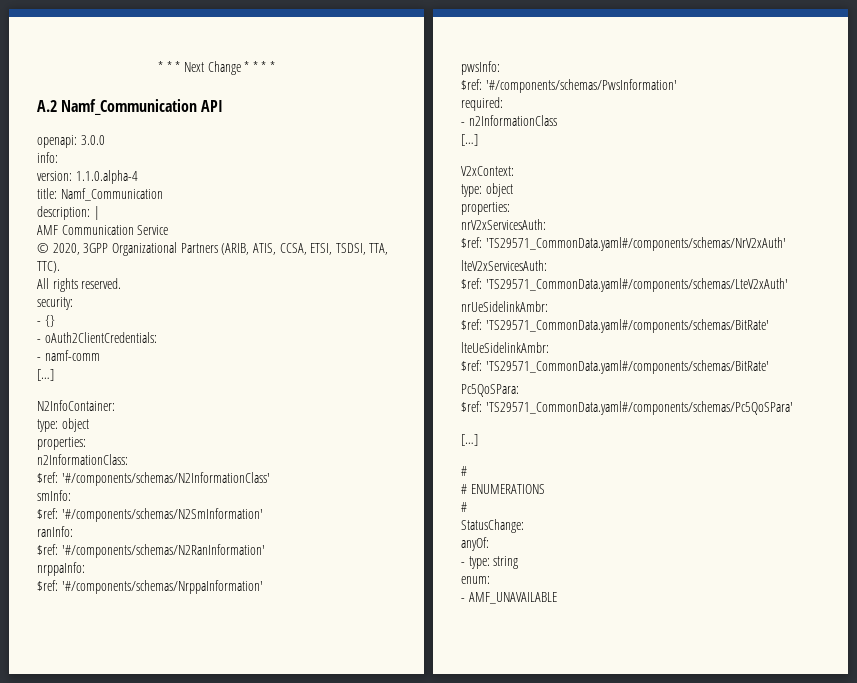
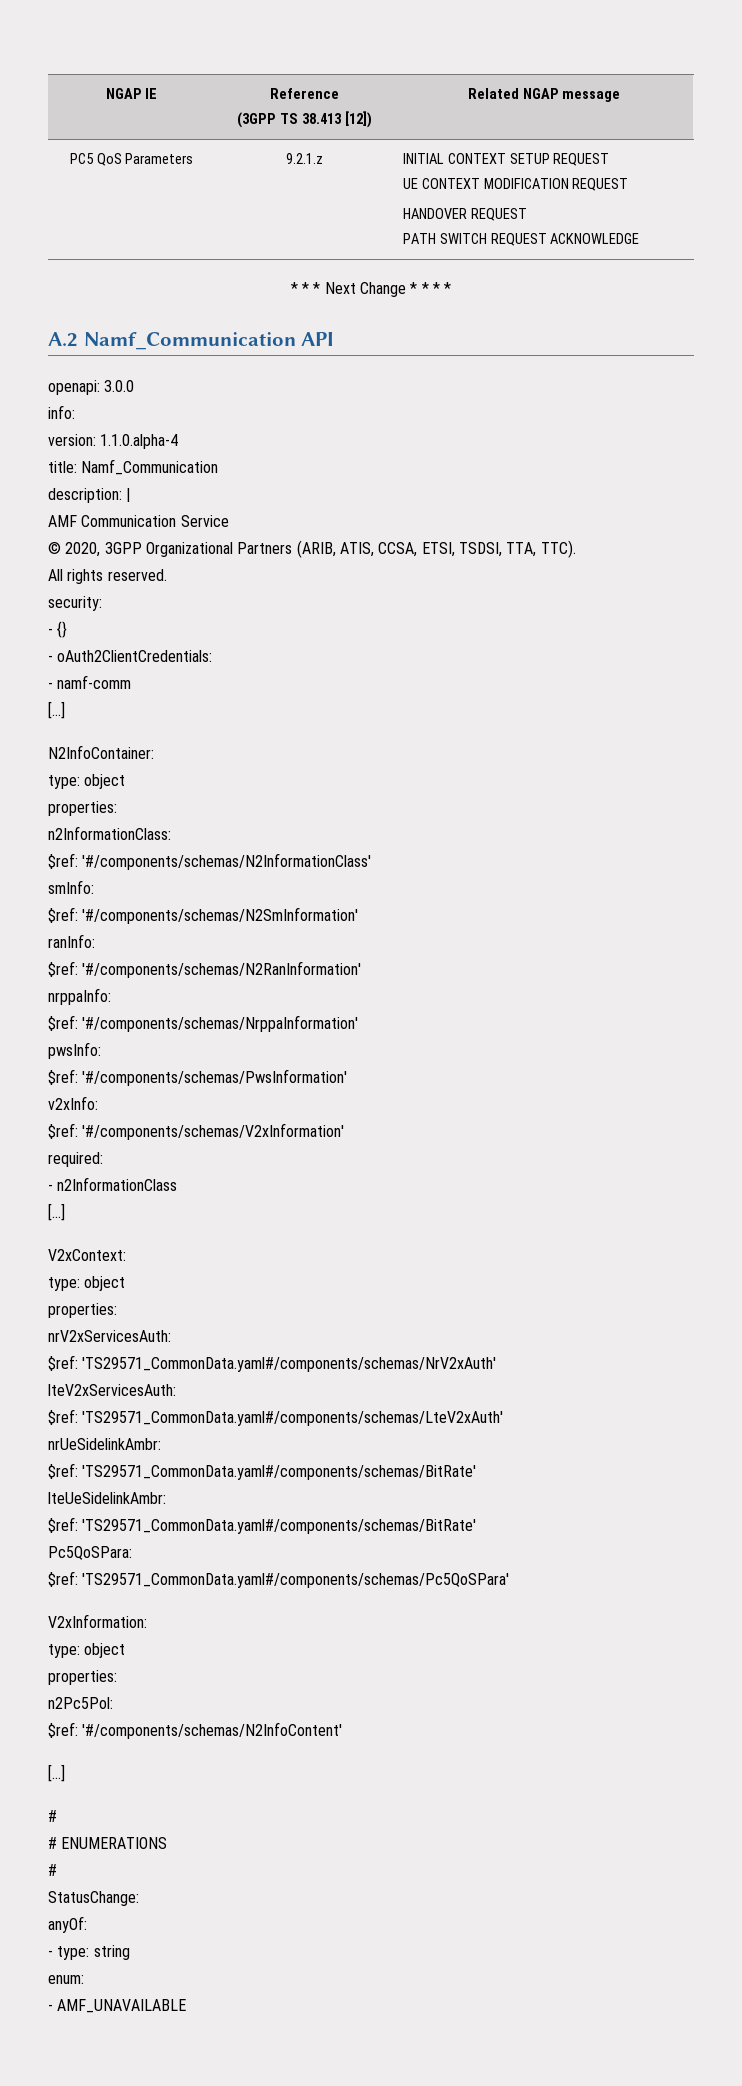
+ NGAP IE | Reference
+ (3GPP TS 38.413 [12]) | Related NGAP message
+ PC5 QoS Parameters | 9.2.1.z | INITIAL CONTEXT SETUP REQUEST
+ UE CONTEXT MODIFICATION REQUEST
+ HANDOVER REQUEST
+ PATH SWITCH REQUEST ACKNOWLEDGE
+ v2xInfo:
+ $ref: '#/components/schemas/V2xInformation'
+ V2xInformation:
+ type: object
+ properties:
+ n2Pc5Pol:
+ $ref: '#/components/schemas/N2InfoContent'

